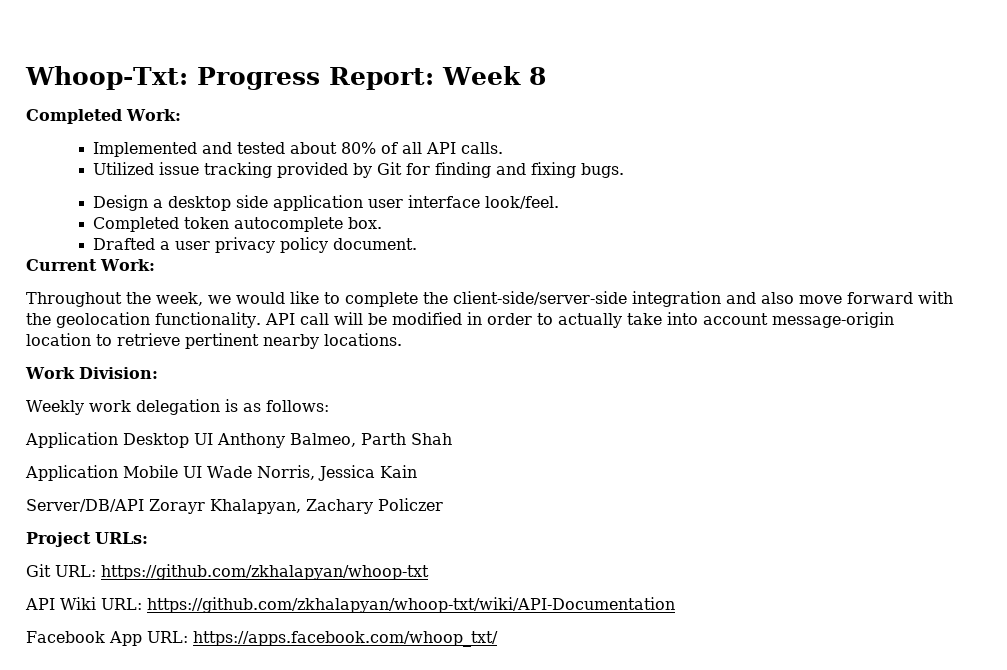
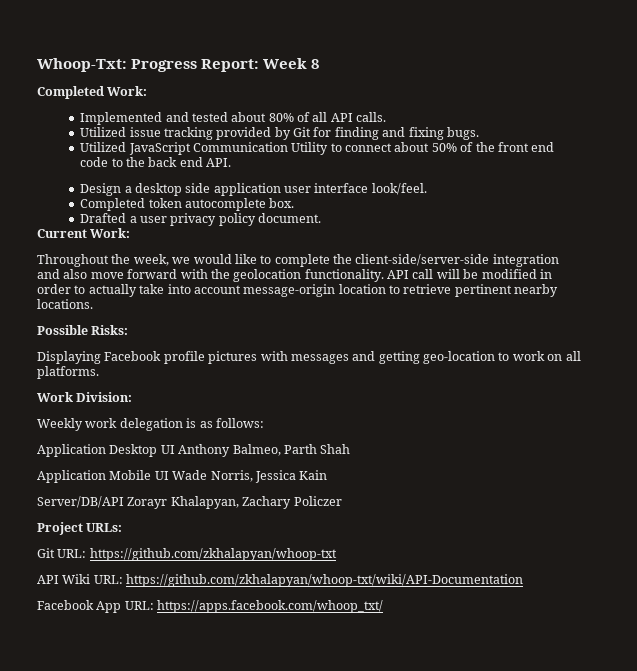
+ Utilized JavaScript Communication Utility to connect about 50% of the front end code to the back end API.
+ Possible Risks:
+ Displaying Facebook profile pictures with messages and getting geo-location to work on all platforms.

